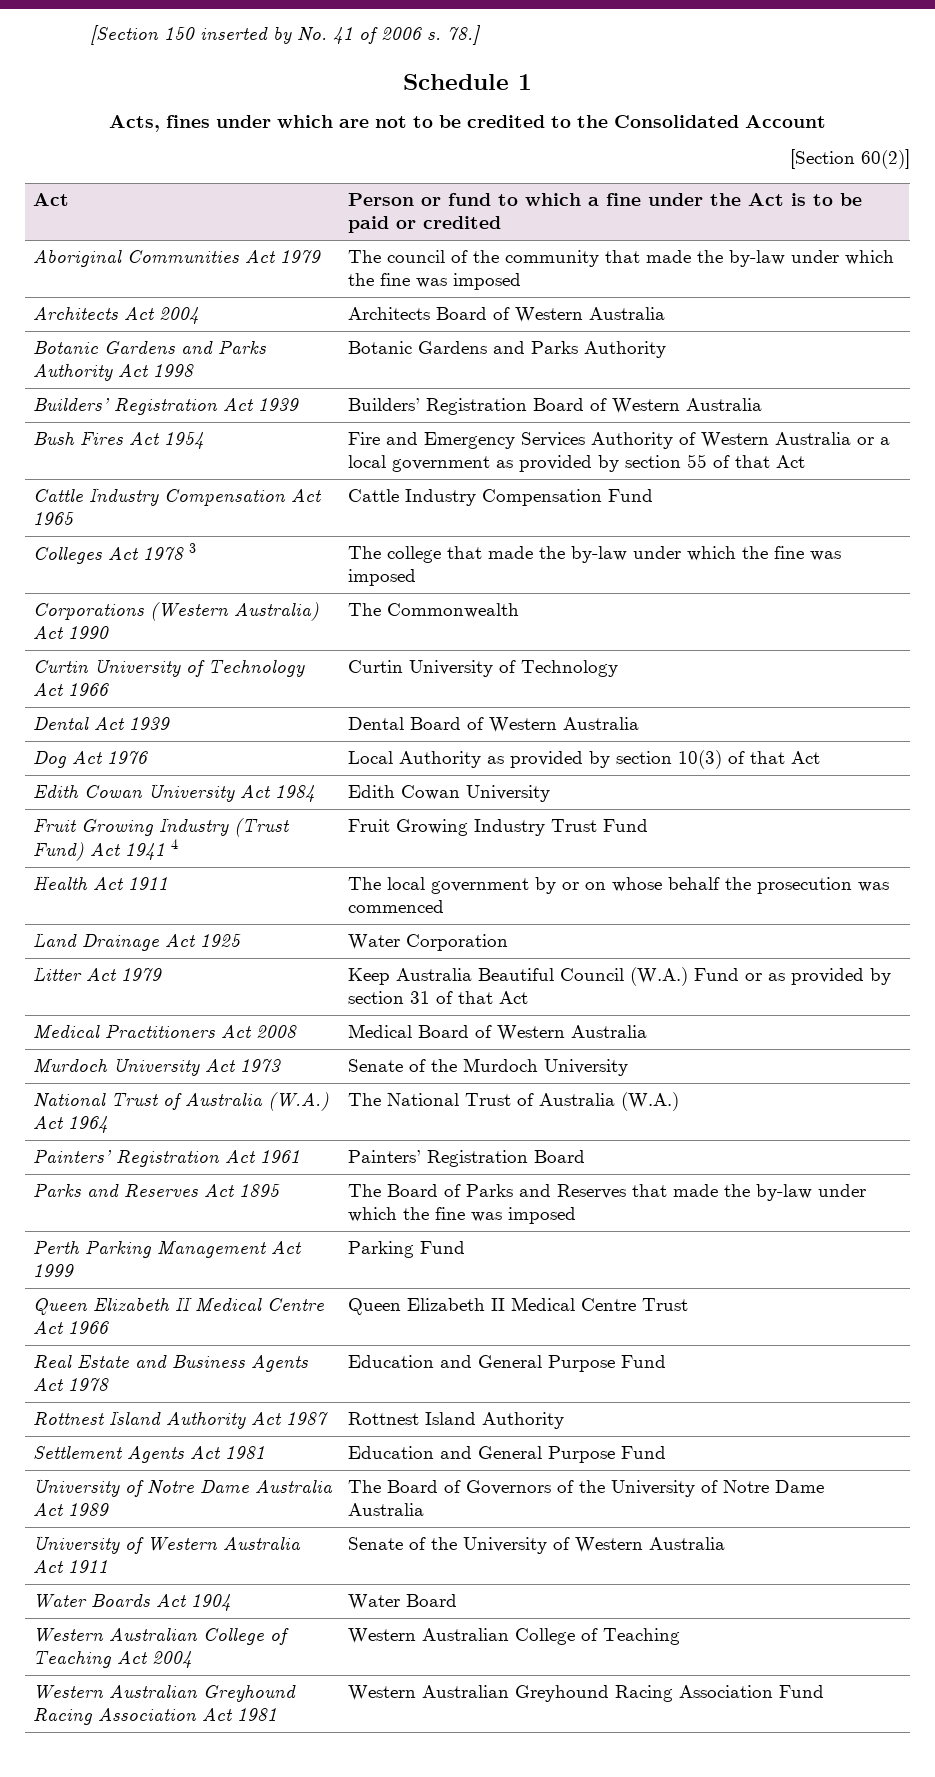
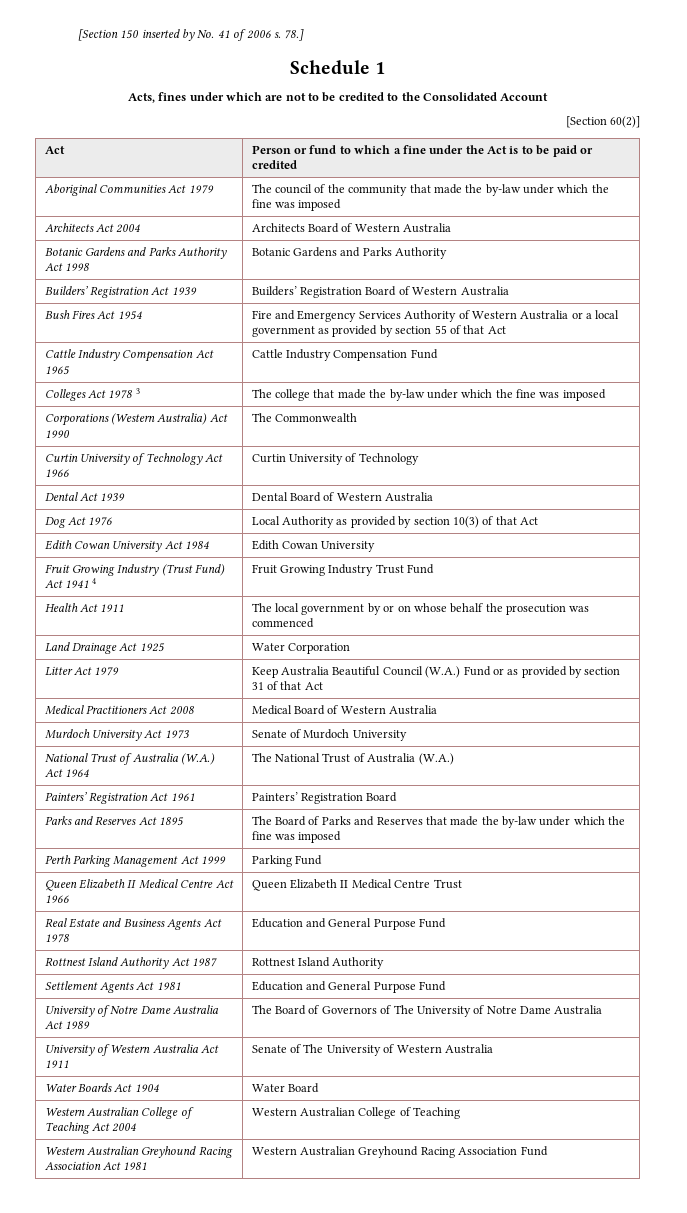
- Murdoch University Act 1973 | Senate of the Murdoch University
+ Murdoch University Act 1973 | Senate of Murdoch University
- University of Notre Dame Australia Act 1989 | The Board of Governors of the University of Notre Dame Australia
+ University of Notre Dame Australia Act 1989 | The Board of Governors of The University of Notre Dame Australia
- University of Western Australia Act 1911 | Senate of the University of Western Australia
+ University of Western Australia Act 1911 | Senate of The University of Western Australia

